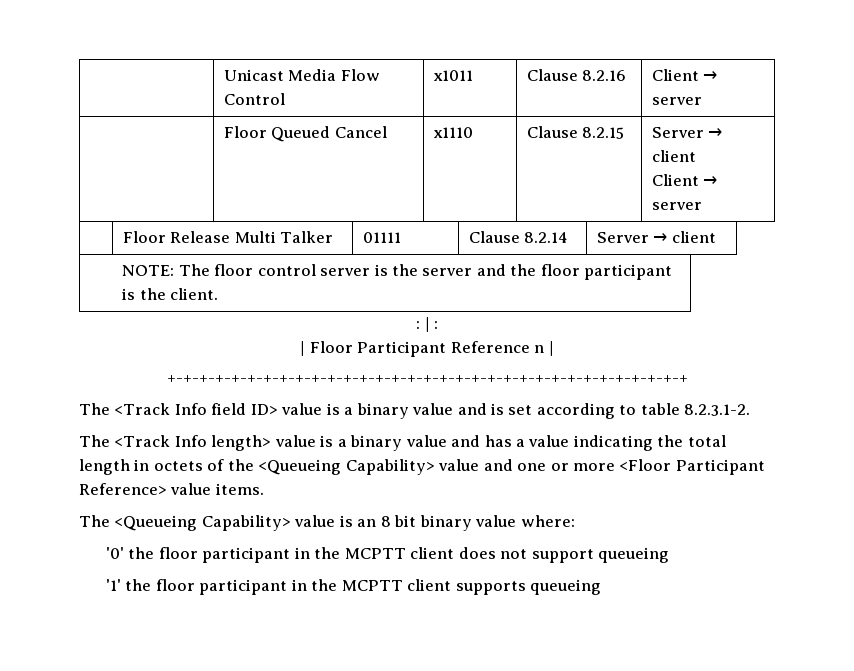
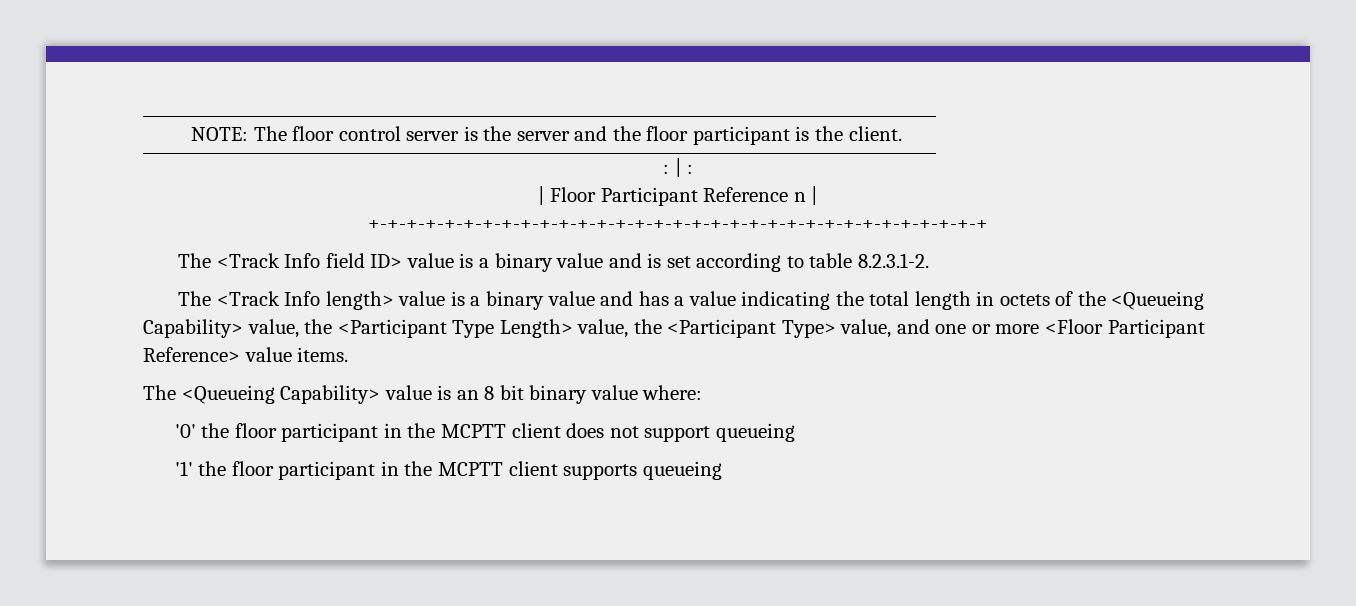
- | Unicast Media Flow Control | x1011 | Clause 8.2.16 | Client → server
- | Floor Queued Cancel | x1110 | Clause 8.2.15 | Server → client
- Client → server
- | Floor Release Multi Talker | 01111 | Clause 8.2.14 | Server → client
- The <Track Info length> value is a binary value and has a value indicating the total length in octets of the <Queueing Capability> value and one or more <Floor Participant Reference> value items.
+ The <Track Info length> value is a binary value and has a value indicating the total length in octets of the <Queueing Capability> value, the <Participant Type Length> value, the <Participant Type> value, and one or more <Floor Participant Reference> value items.

